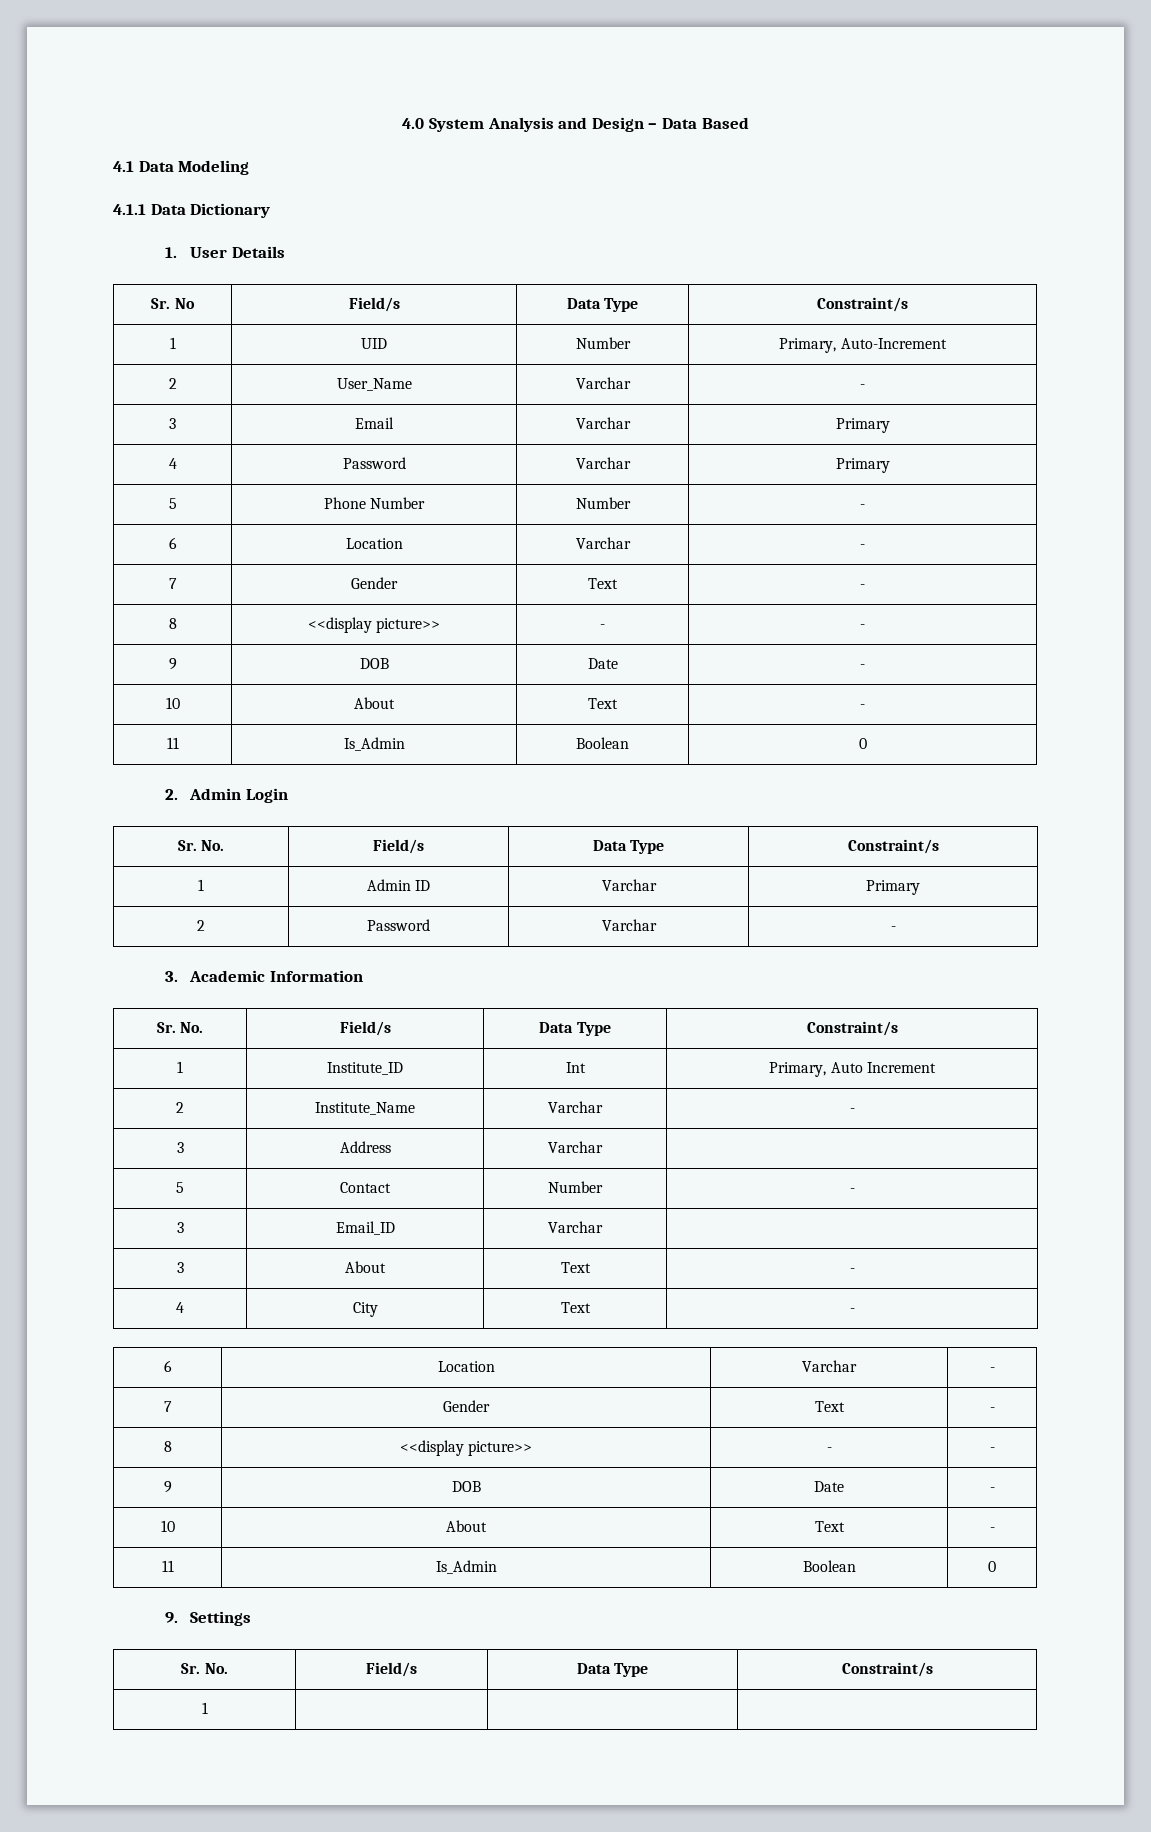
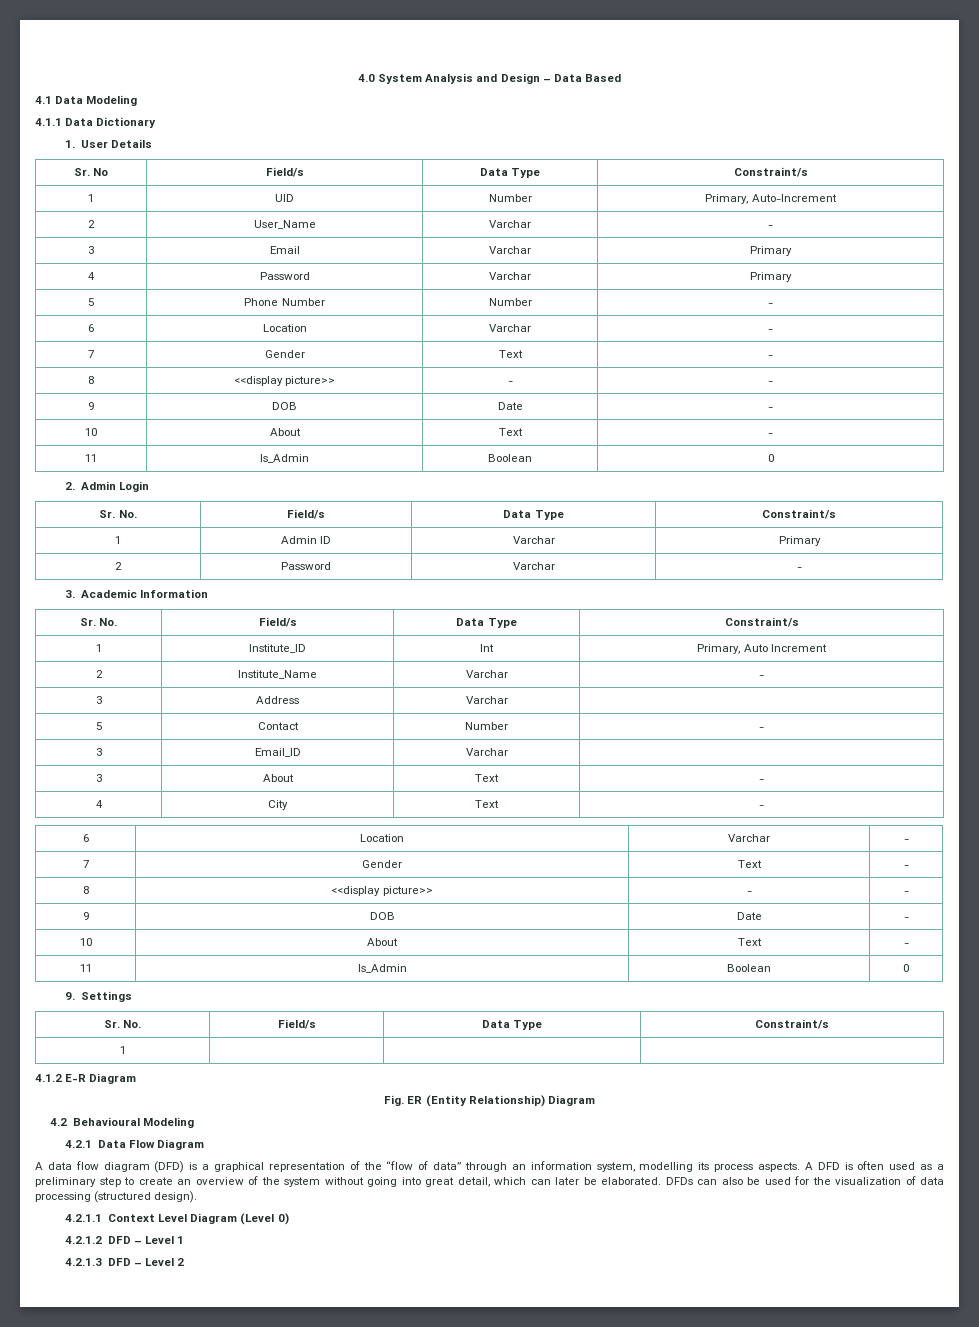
+ 4.1.2 E-R Diagram
+ Fig. ER (Entity Relationship) Diagram
+ 4.2 Behavioural Modeling
+ 4.2.1 Data Flow Diagram
+ A data flow diagram (DFD) is a graphical representation of the “flow of data” through an information system, modelling its process aspects. A DFD is often used as a preliminary step to create an overview of the system without going into great detail, which can later be elaborated. DFDs can also be used for the visualization of data processing (structured design).
+ 4.2.1.1 Context Level Diagram (Level 0)
+ 4.2.1.2 DFD – Level 1
+ 4.2.1.3 DFD – Level 2

